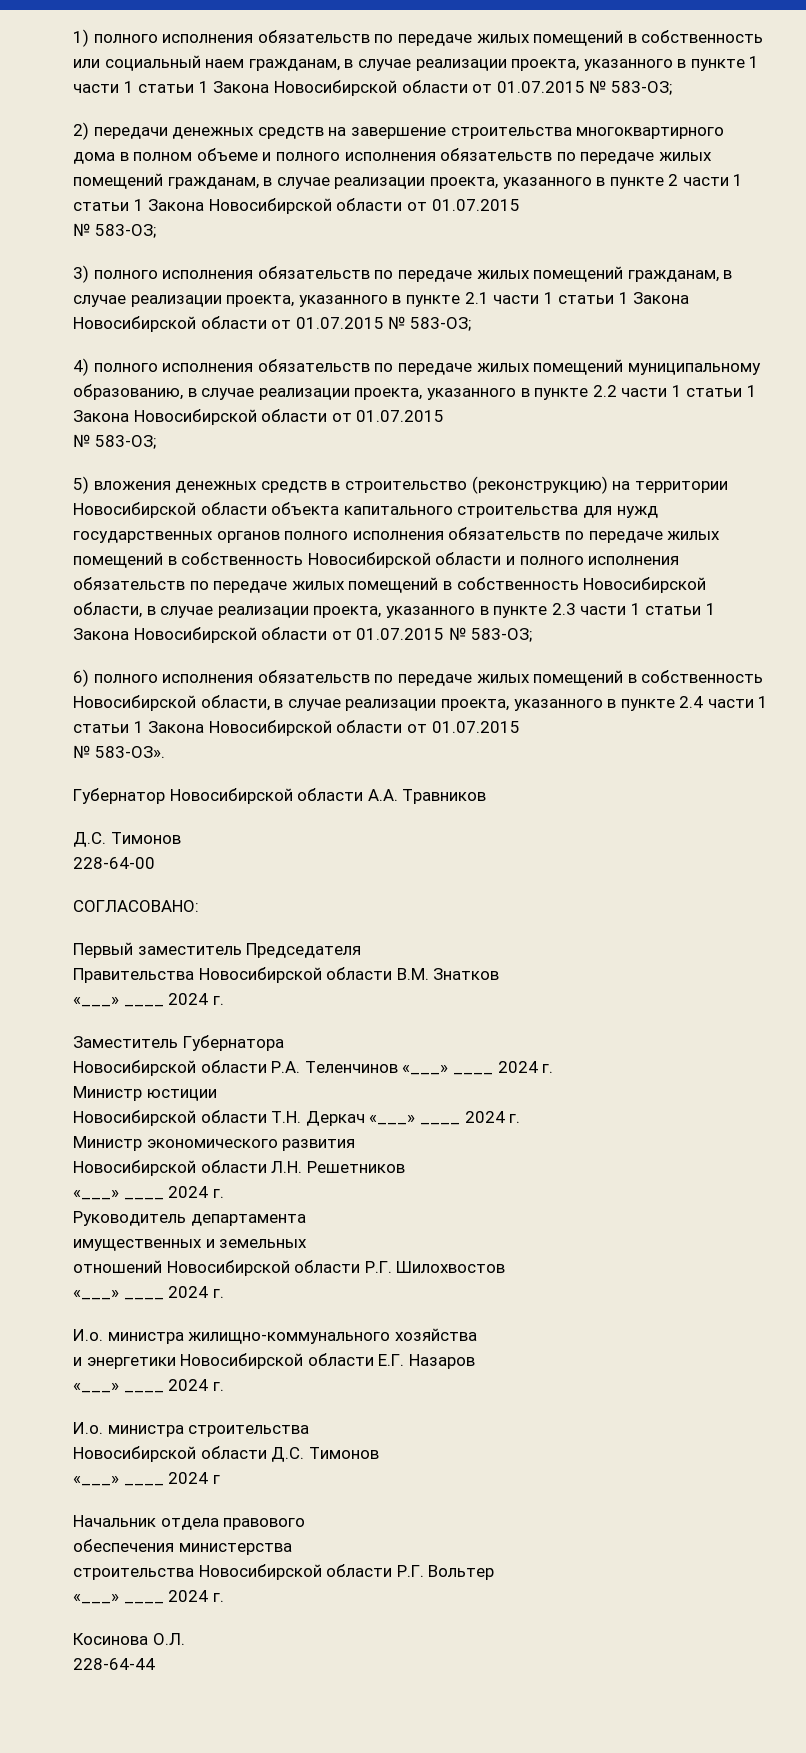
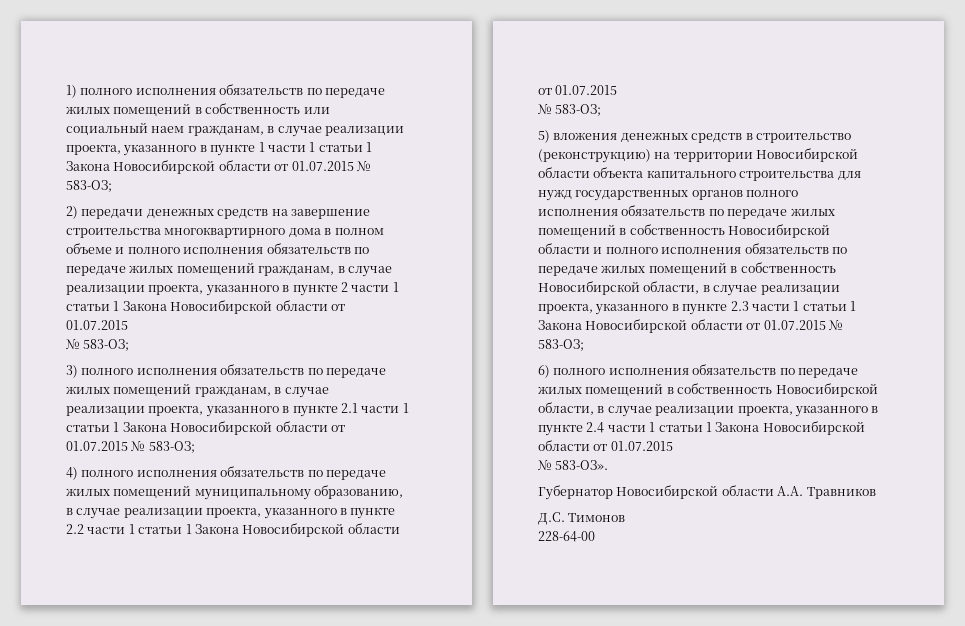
- СОГЛАСОВАНО:
- Первый заместитель Председателя
- Правительства Новосибирской области В.М. Знатков
- «___» ____ 2024 г.
- Заместитель Губернатора
- Новосибирской области Р.А. Теленчинов «___» ____ 2024 г.
- Министр юстиции
- Новосибирской области Т.Н. Деркач «___» ____ 2024 г.
- Министр экономического развития
- Новосибирской области Л.Н. Решетников
- «___» ____ 2024 г.
- Руководитель департамента
- имущественных и земельных
- отношений Новосибирской области Р.Г. Шилохвостов
- «___» ____ 2024 г.
- И.о. министра жилищно-коммунального хозяйства
- и энергетики Новосибирской области Е.Г. Назаров
- «___» ____ 2024 г.
- И.о. министра строительства
- Новосибирской области Д.С. Тимонов
- «___» ____ 2024 г
- Начальник отдела правового
- обеспечения министерства
- строительства Новосибирской области Р.Г. Вольтер
- «___» ____ 2024 г.
- Косинова О.Л.
- 228-64-44

